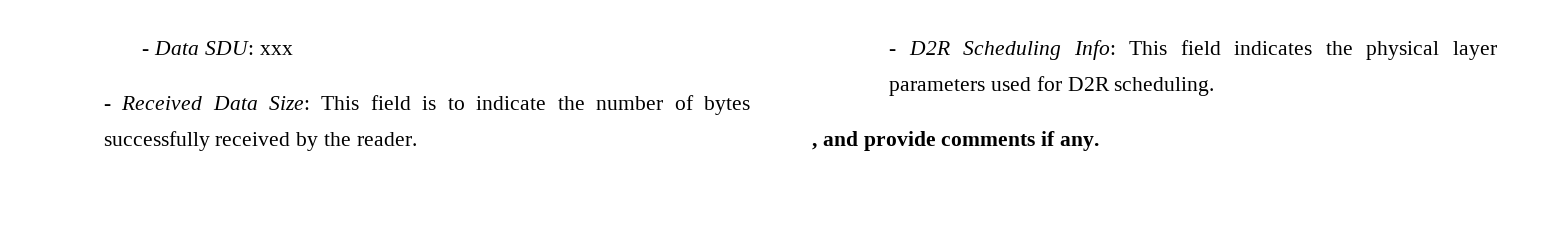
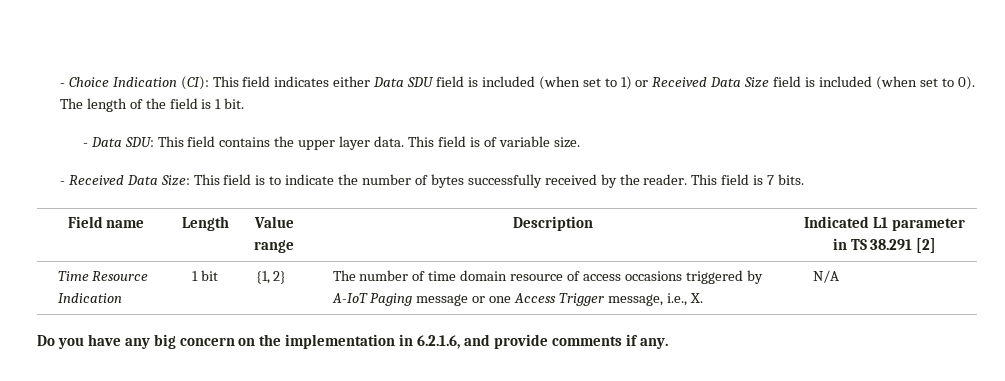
- - Data SDU: xxx
+ - Choice Indication (CI): This field indicates either Data SDU field is included (when set to 1) or Received Data Size field is included (when set to 0). The length of the field is 1 bit.
+ - Data SDU: This field contains the upper layer data. This field is of variable size.
- - Received Data Size: This field is to indicate the number of bytes successfully received by the reader.
- - D2R Scheduling Info: This field indicates the physical layer parameters used for D2R scheduling.
- , and provide comments if any.
+ - Received Data Size: This field is to indicate the number of bytes successfully received by the reader. This field is 7 bits.
+ Field name | Length | Value range | Description | Indicated L1 parameter in TS 38.291 [2]
+ Time Resource Indication | 1 bit | {1, 2} | The number of time domain resource of access occasions triggered by A-IoT Paging message or one Access Trigger message, i.e., X. | N/A
+ Do you have any big concern on the implementation in 6.2.1.6, and provide comments if any.

